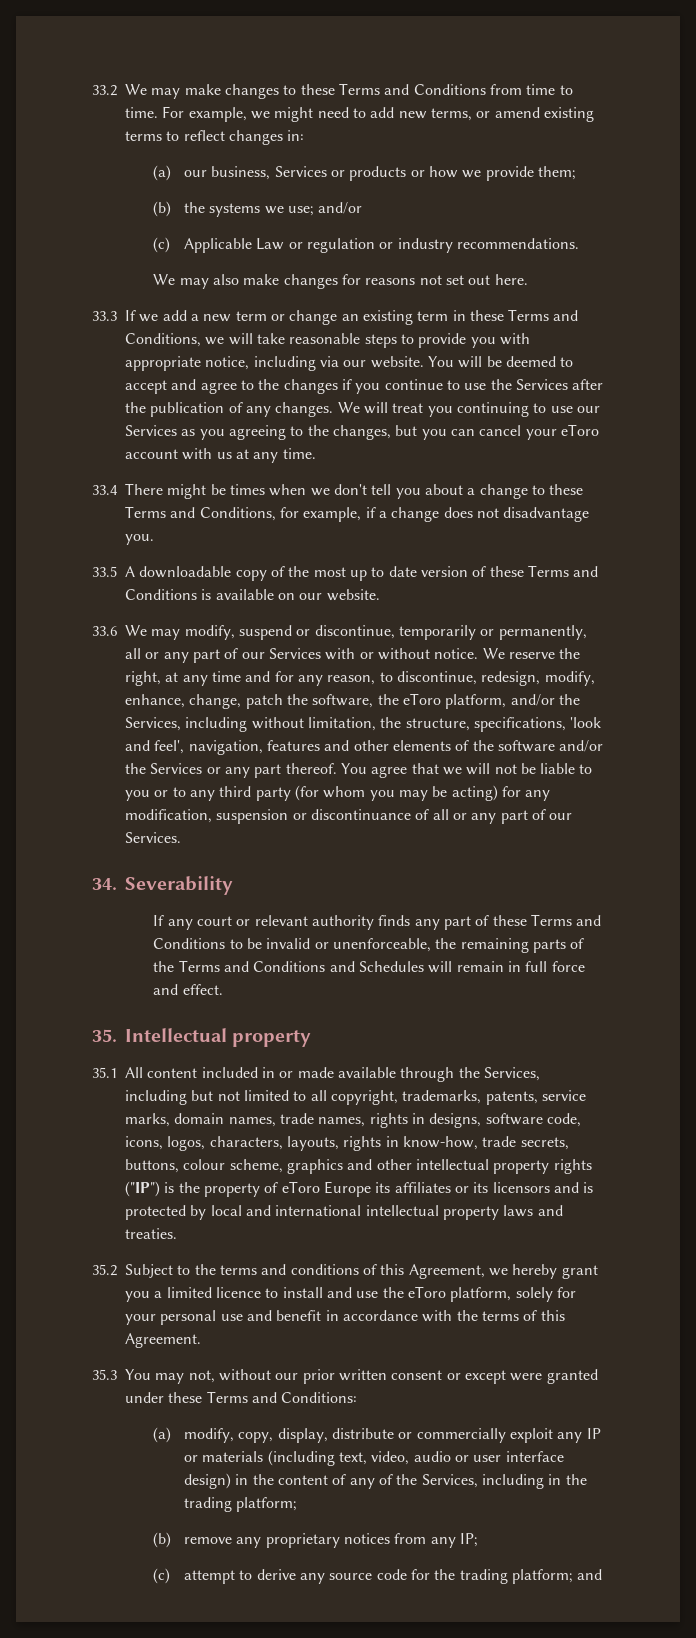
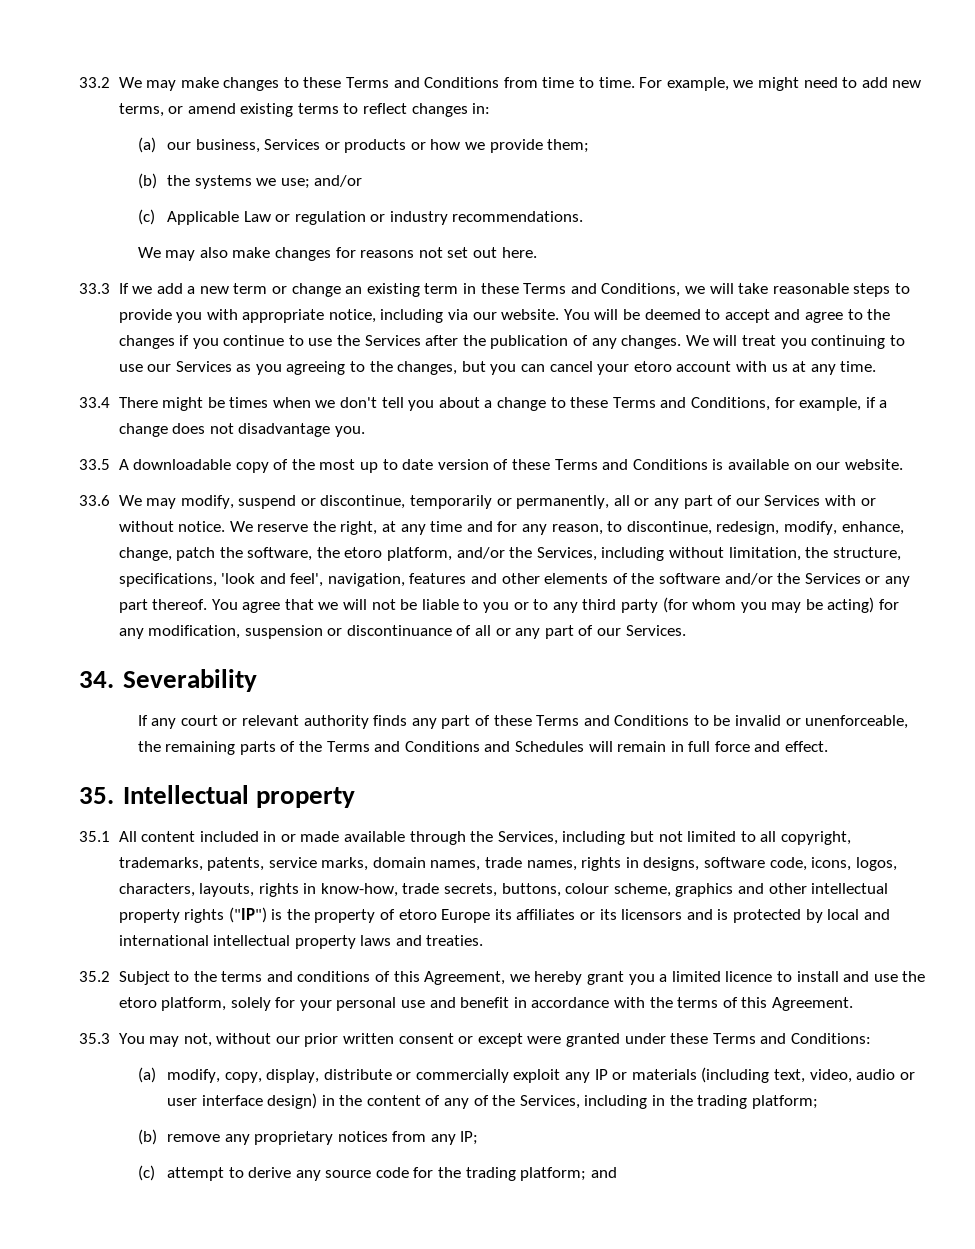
- We will treat you continuing to use our Services as you agreeing to the changes, but you can cancel your eToro account with us at any time.
+ We will treat you continuing to use our Services as you agreeing to the changes, but you can cancel your etoro account with us at any time.
- We reserve the right, at any time and for any reason, to discontinue, redesign, modify, enhance, change, patch the software, the eToro platform, and/or the Services, including without limitation, the structure, specifications, 'look and feel', navigation, features and other elements of the software and/or the Services or any part thereof.
+ We reserve the right, at any time and for any reason, to discontinue, redesign, modify, enhance, change, patch the software, the etoro platform, and/or the Services, including without limitation, the structure, specifications, 'look and feel', navigation, features and other elements of the software and/or the Services or any part thereof.
- 35.1 All content included in or made available through the Services, including but not limited to all copyright, trademarks, patents, service marks, domain names, trade names, rights in designs, software code, icons, logos, characters, layouts, rights in know-how, trade secrets, buttons, colour scheme, graphics and other intellectual property rights ("IP") is the property of eToro Europe its affiliates or its licensors and is protected by local and international intellectual property laws and treaties.
+ 35.1 All content included in or made available through the Services, including but not limited to all copyright, trademarks, patents, service marks, domain names, trade names, rights in designs, software code, icons, logos, characters, layouts, rights in know-how, trade secrets, buttons, colour scheme, graphics and other intellectual property rights ("IP") is the property of etoro Europe its affiliates or its licensors and is protected by local and international intellectual property laws and treaties.
- 35.2 Subject to the terms and conditions of this Agreement, we hereby grant you a limited licence to install and use the eToro platform, solely for your personal use and benefit in accordance with the terms of this Agreement.
+ 35.2 Subject to the terms and conditions of this Agreement, we hereby grant you a limited licence to install and use the etoro platform, solely for your personal use and benefit in accordance with the terms of this Agreement.

